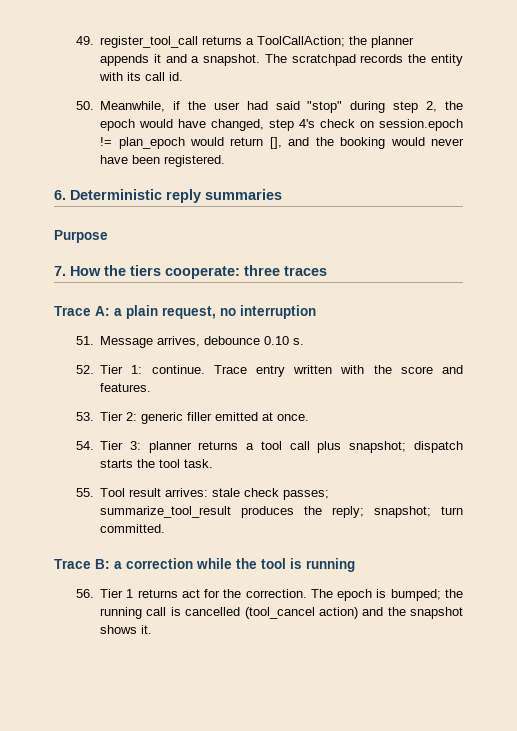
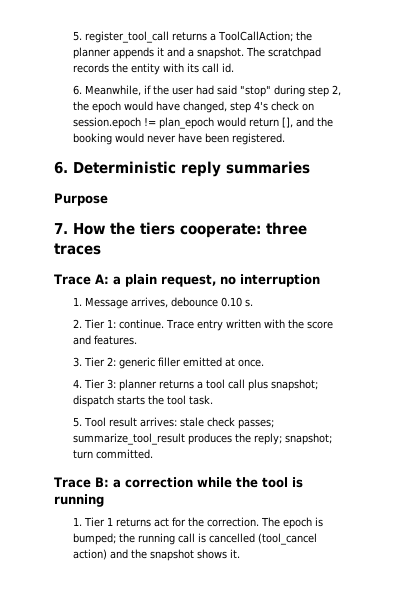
- 49. register_tool_call returns a ToolCallAction; the planner appends it and a snapshot.
+ 5. register_tool_call returns a ToolCallAction; the planner appends it and a snapshot.
- 50. Meanwhile, if the user had said "stop" during step 2, the epoch would have changed, step 4's check on session.epoch != plan_epoch would return [], and the booking would never have been registered.
+ 6. Meanwhile, if the user had said "stop" during step 2, the epoch would have changed, step 4's check on session.epoch != plan_epoch would return [], and the booking would never have been registered.
- 51. Message arrives, debounce 0.10 s.
+ 1. Message arrives, debounce 0.10 s.
- 52. Tier 1: continue.
+ 2. Tier 1: continue.
- 53. Tier 2: generic filler emitted at once.
+ 3. Tier 2: generic filler emitted at once.
- 54. Tier 3: planner returns a tool call plus snapshot; dispatch starts the tool task.
+ 4. Tier 3: planner returns a tool call plus snapshot; dispatch starts the tool task.
- 55. Tool result arrives: stale check passes; summarize_tool_result produces the reply; snapshot; turn committed.
+ 5. Tool result arrives: stale check passes; summarize_tool_result produces the reply; snapshot; turn committed.
- 56. Tier 1 returns act for the correction.
+ 1. Tier 1 returns act for the correction.

